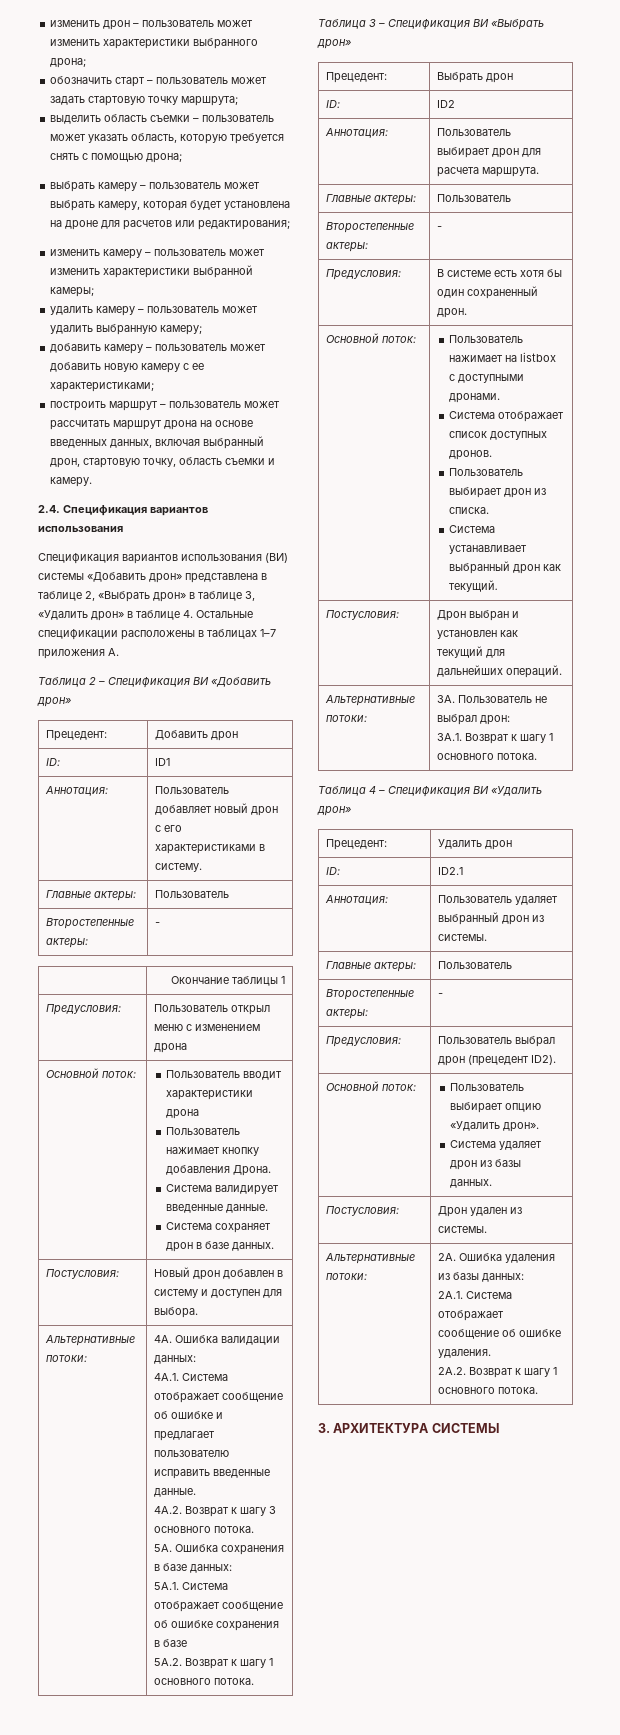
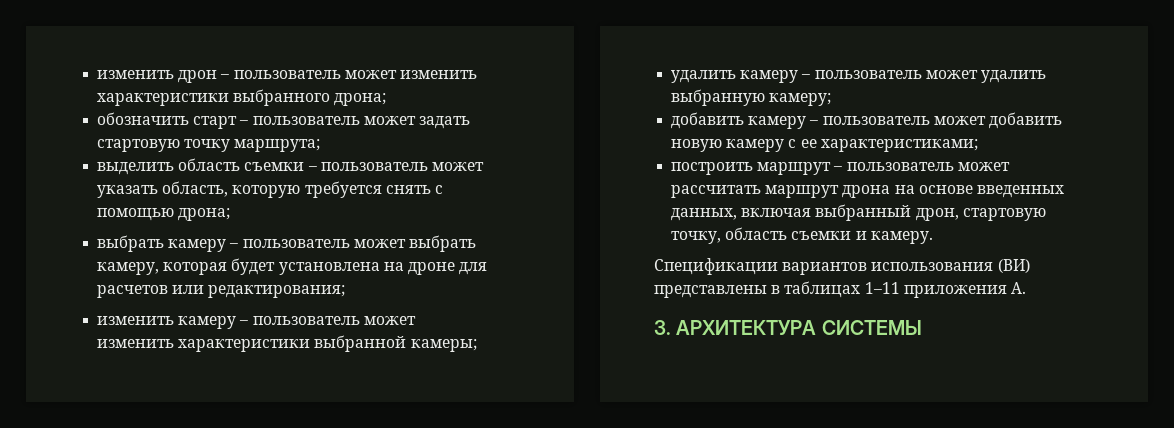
- 2.4. Спецификация вариантов использования
- Спецификация вариантов использования (ВИ) системы «Добавить дрон» представлена в таблице 2, «Выбрать дрон» в таблице 3, «Удалить дрон» в таблице 4. Остальные спецификации расположены в таблицах 1–7 приложения А.
+ Спецификации вариантов использования (ВИ) представлены в таблицах 1–11 приложения А.
- Таблица 2 – Спецификация ВИ «Добавить дрон»
- Прецедент: | Добавить дрон
- ID: | ID1
- Аннотация: | Пользователь добавляет новый дрон с его характеристиками в систему.
- Главные актеры: | Пользователь
- Второстепенные актеры: | -
- | Окончание таблицы 1
- Предусловия: | Пользователь открыл меню с изменением дрона
- Основной поток: | Пользователь вводит характеристики дрона
- Пользователь нажимает кнопку добавления Дрона.
- Система валидирует введенные данные.
- Система сохраняет дрон в базе данных.
- Постусловия: | Новый дрон добавлен в систему и доступен для выбора.
- Альтернативные потоки: | 4А. Ошибка валидации данных:
- 4А.1. Система отображает сообщение об ошибке и предлагает пользователю исправить введенные данные.
- 4А.2. Возврат к шагу 3 основного потока.
- 5А. Ошибка сохранения в базе данных:
- 5А.1. Система отображает сообщение об ошибке сохранения в базе
- 5А.2. Возврат к шагу 1 основного потока.
- Таблица 3 – Спецификация ВИ «Выбрать дрон»
- Прецедент: | Выбрать дрон
- ID: | ID2
- Аннотация: | Пользователь выбирает дрон для расчета маршрута.
- Главные актеры: | Пользователь
- Второстепенные актеры: | -
- Предусловия: | В системе есть хотя бы один сохраненный дрон.
- Основной поток: | Пользователь нажимает на listbox с доступными дронами.
- Система отображает список доступных дронов.
- Пользователь выбирает дрон из списка.
- Система устанавливает выбранный дрон как текущий.
- Постусловия: | Дрон выбран и установлен как текущий для дальнейших операций.
- Альтернативные потоки: | 3А. Пользователь не выбрал дрон:
- 3А.1. Возврат к шагу 1 основного потока.
- Таблица 4 – Спецификация ВИ «Удалить дрон»
- Прецедент: | Удалить дрон
- ID: | ID2.1
- Аннотация: | Пользователь удаляет выбранный дрон из системы.
- Главные актеры: | Пользователь
- Второстепенные актеры: | -
- Предусловия: | Пользователь выбрал дрон (прецедент ID2).
- Основной поток: | Пользователь выбирает опцию «Удалить дрон».
- Система удаляет дрон из базы данных.
- Постусловия: | Дрон удален из системы.
- Альтернативные потоки: | 2А. Ошибка удаления из базы данных:
- 2А.1. Система отображает сообщение об ошибке удаления.
- 2А.2. Возврат к шагу 1 основного потока.

